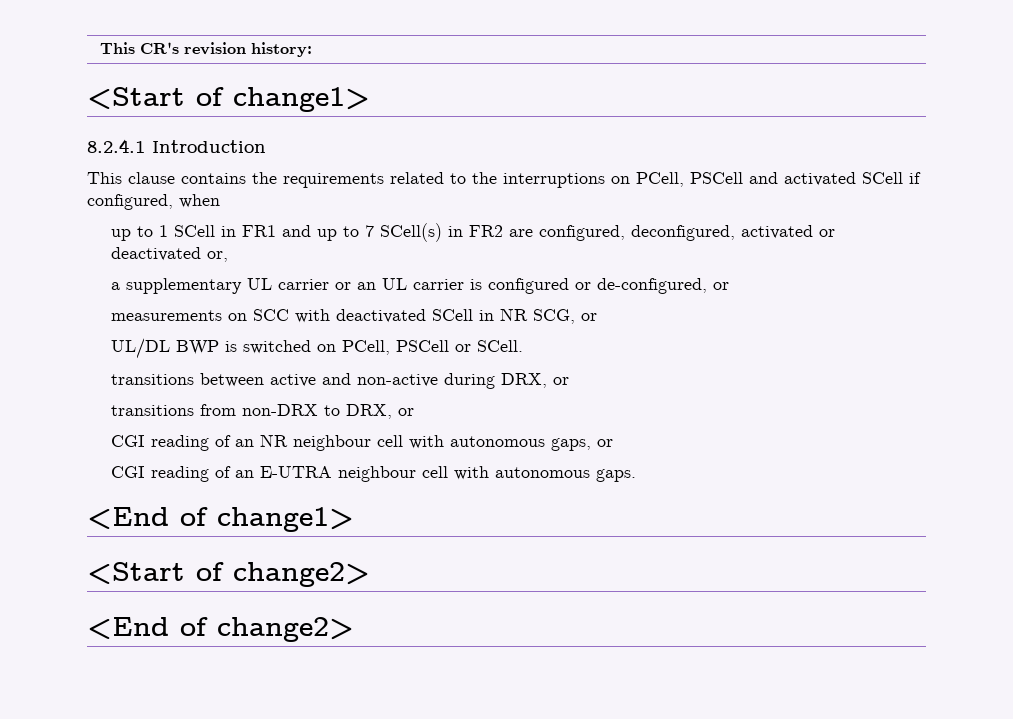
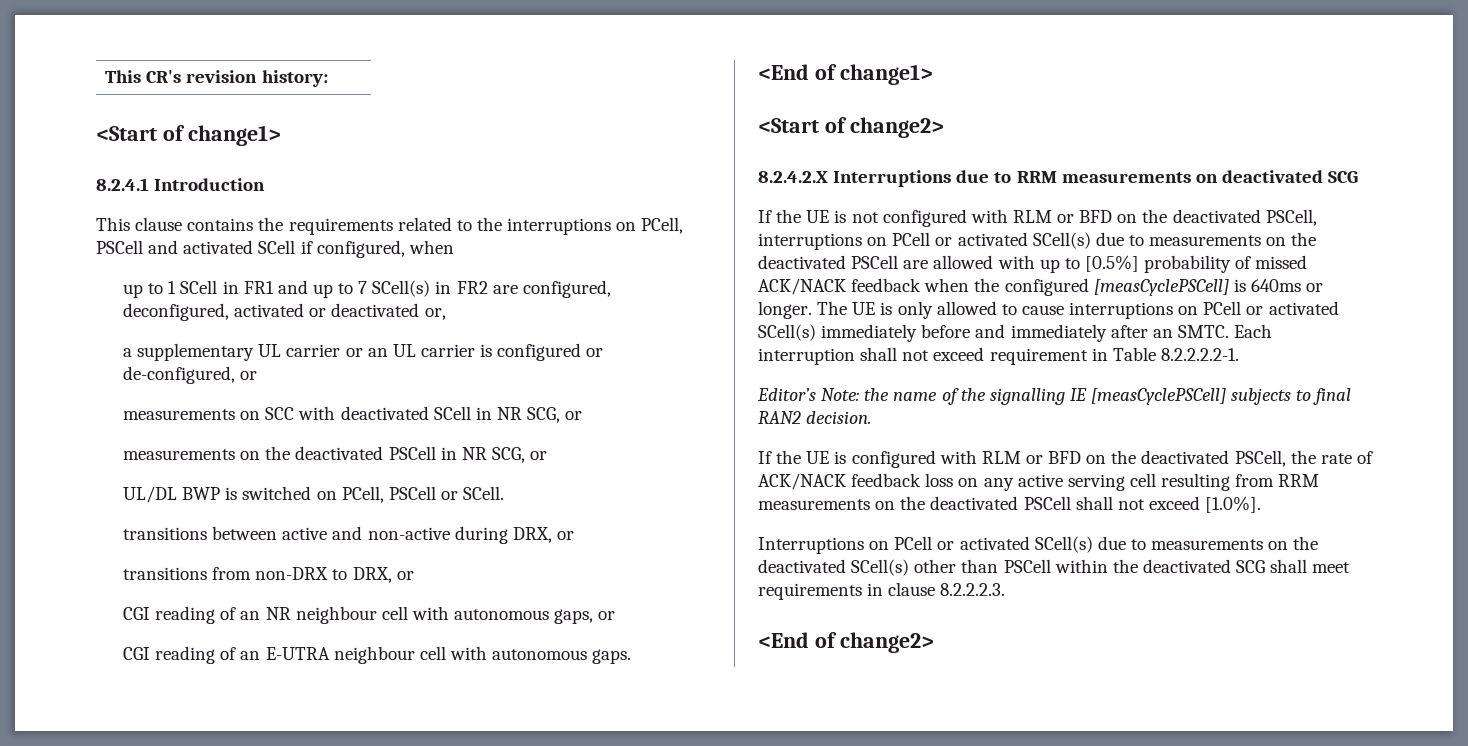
+ measurements on the deactivated PSCell in NR SCG, or
+ 8.2.4.2.X Interruptions due to RRM measurements on deactivated SCG
+ If the UE is not configured with RLM or BFD on the deactivated PSCell, interruptions on PCell or activated SCell(s) due to measurements on the deactivated PSCell are allowed with up to [0.5%] probability of missed ACK/NACK feedback when the configured [measCyclePSCell] is 640ms or longer. The UE is only allowed to cause interruptions on PCell or activated SCell(s) immediately before and immediately after an SMTC. Each interruption shall not exceed requirement in Table 8.2.2.2.2-1.
+ Editor’s Note: the name of the signalling IE [measCyclePSCell] subjects to final RAN2 decision.
+ If the UE is configured with RLM or BFD on the deactivated PSCell, the rate of ACK/NACK feedback loss on any active serving cell resulting from RRM measurements on the deactivated PSCell shall not exceed [1.0%].
+ Interruptions on PCell or activated SCell(s) due to measurements on the deactivated SCell(s) other than PSCell within the deactivated SCG shall meet requirements in clause 8.2.2.2.3.

